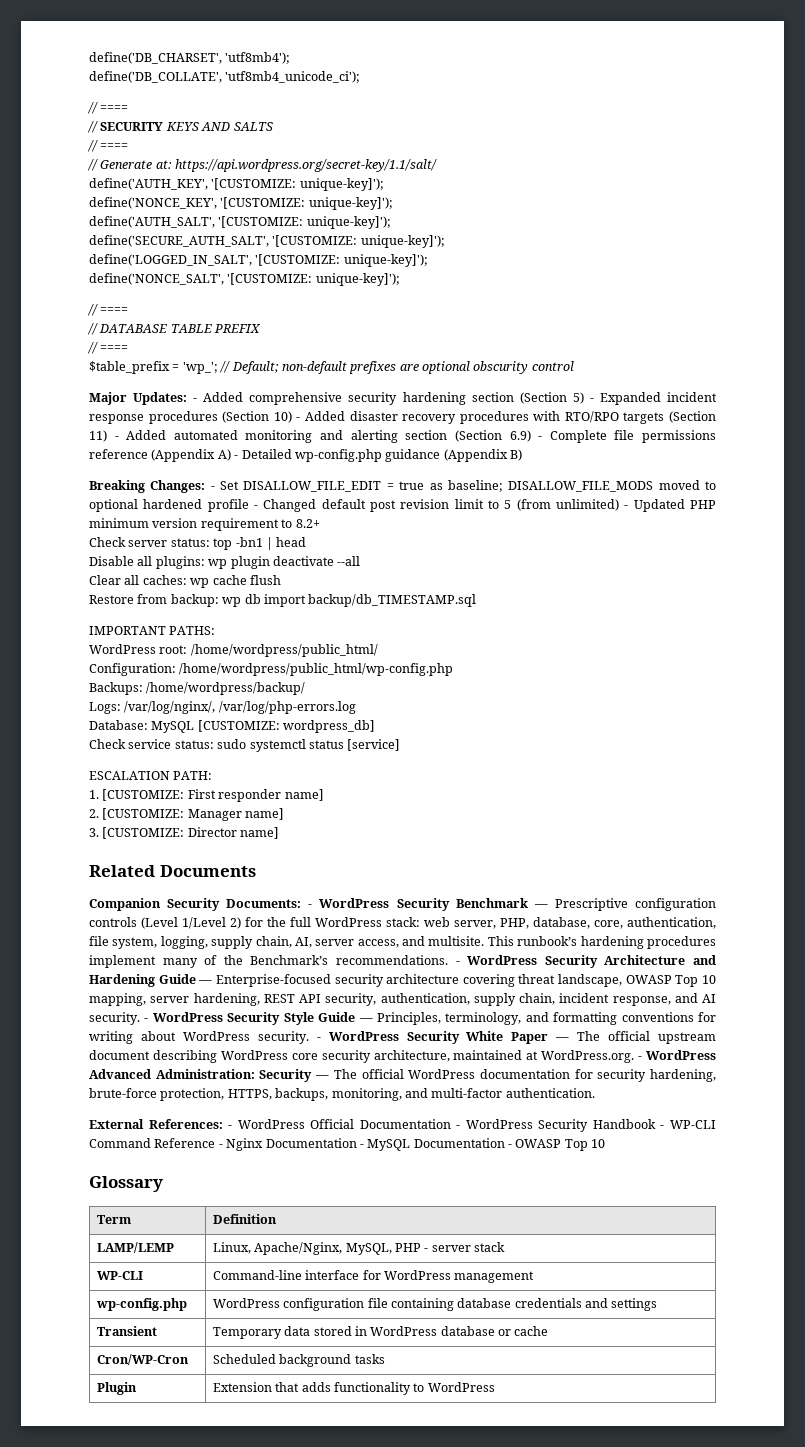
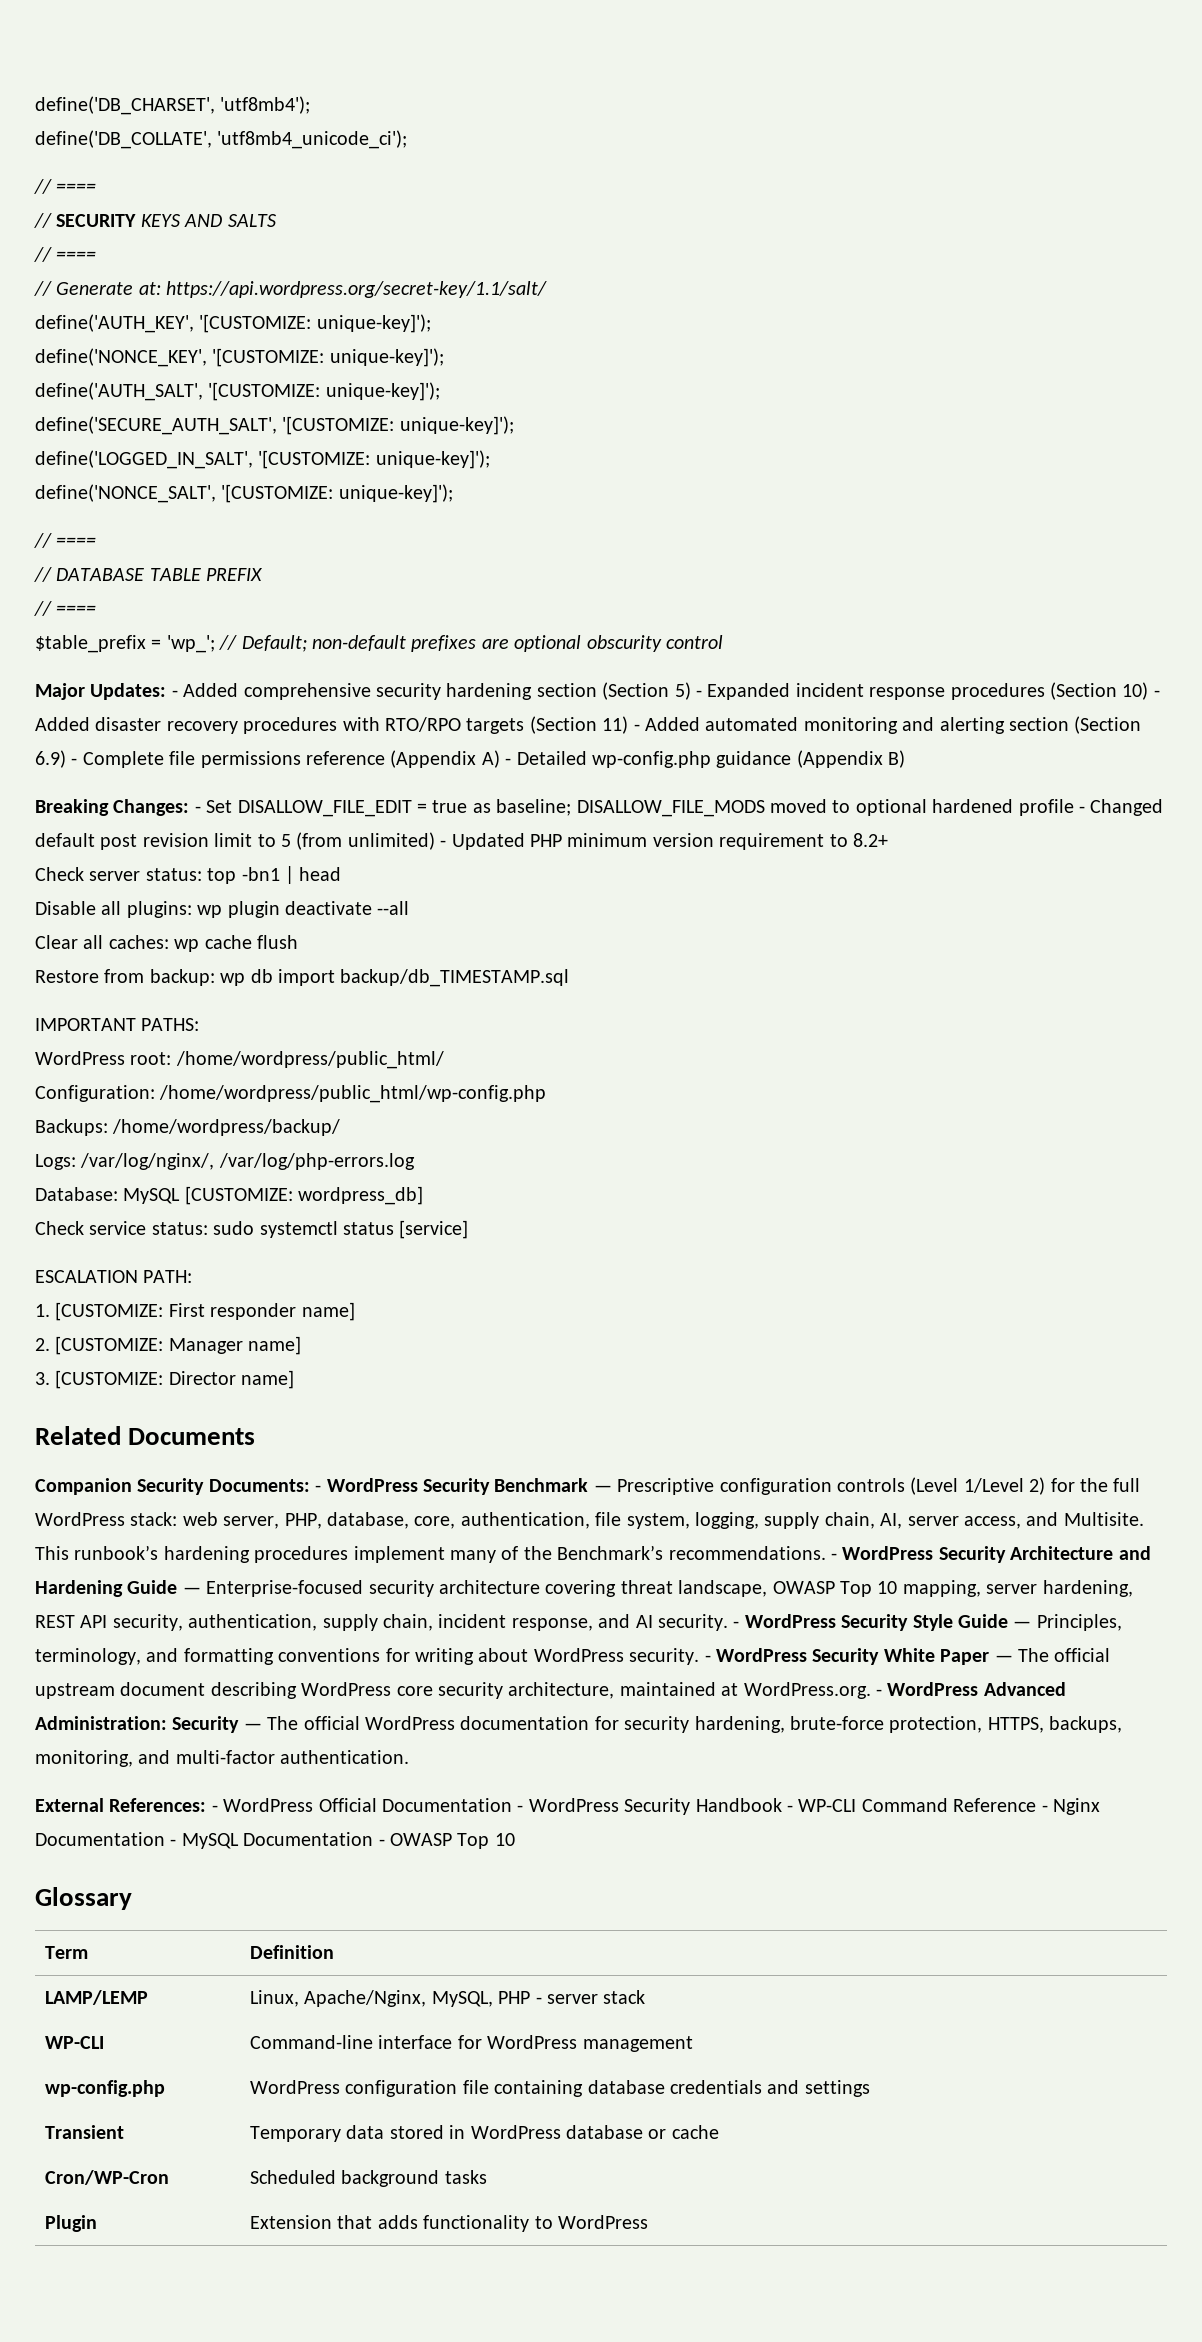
- Companion Security Documents: - WordPress Security Benchmark — Prescriptive configuration controls (Level 1/Level 2) for the full WordPress stack: web server, PHP, database, core, authentication, file system, logging, supply chain, AI, server access, and multisite.
+ Companion Security Documents: - WordPress Security Benchmark — Prescriptive configuration controls (Level 1/Level 2) for the full WordPress stack: web server, PHP, database, core, authentication, file system, logging, supply chain, AI, server access, and Multisite.

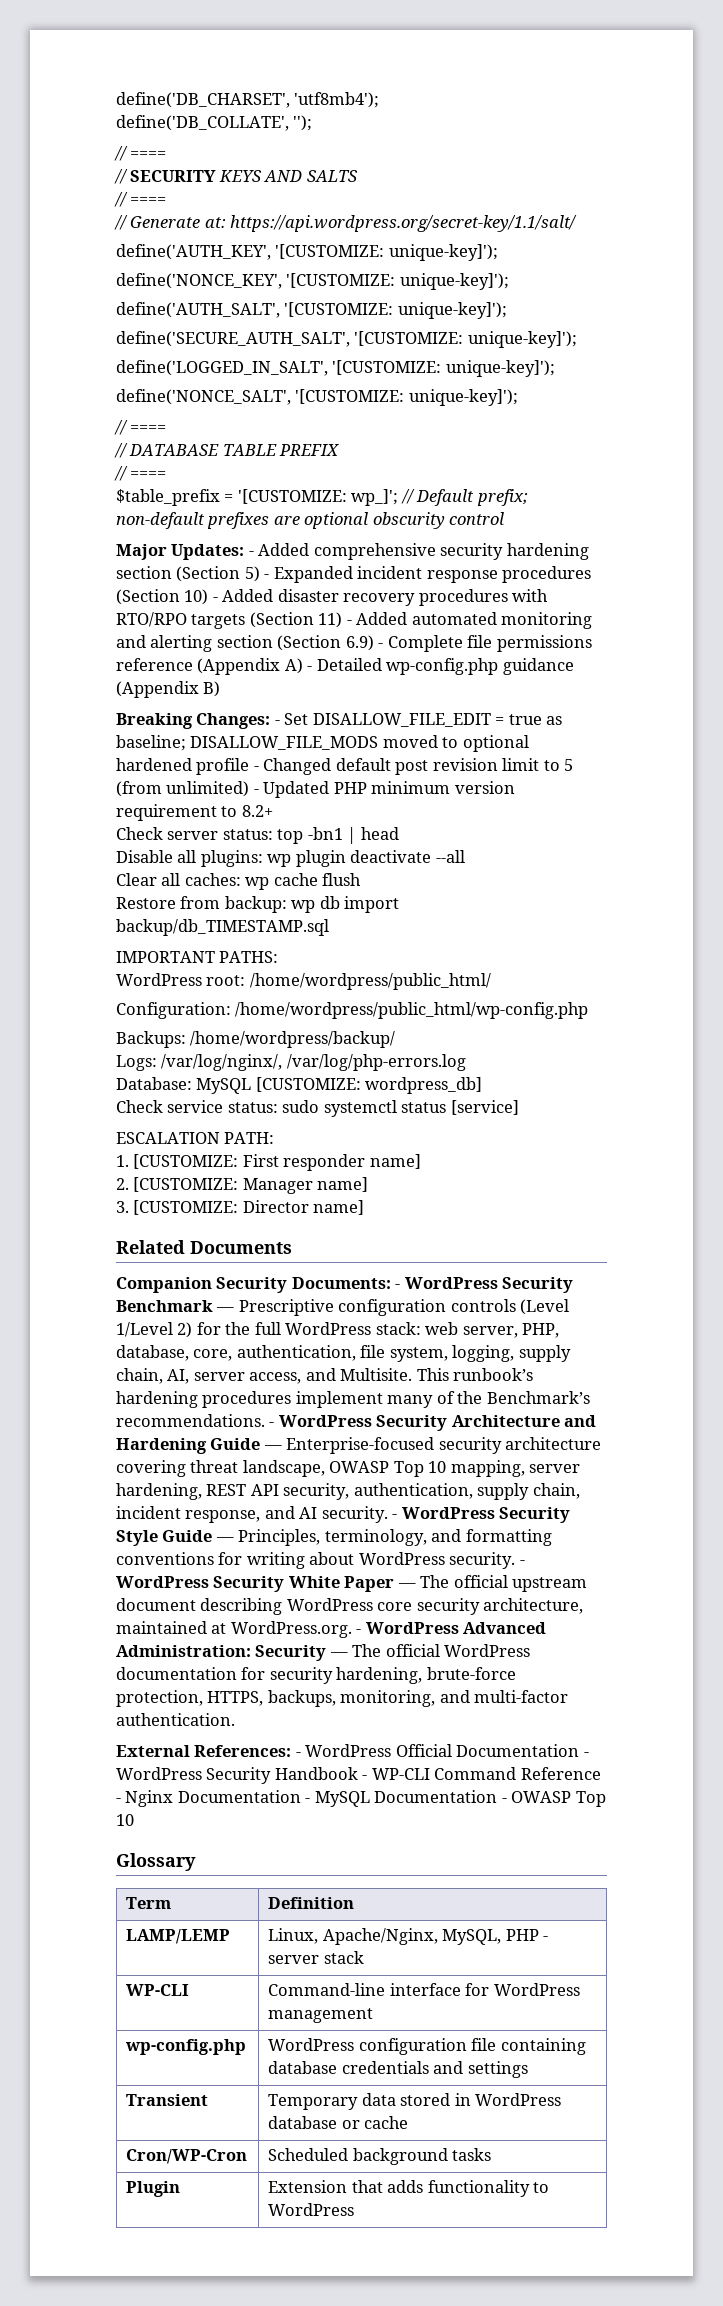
- define('DB_COLLATE', 'utf8mb4_unicode_ci');
+ define('DB_COLLATE', '');
- $table_prefix = 'wp_'; // Default; non-default prefixes are optional obscurity control
+ $table_prefix = '[CUSTOMIZE: wp_]'; // Default prefix; non-default prefixes are optional obscurity control

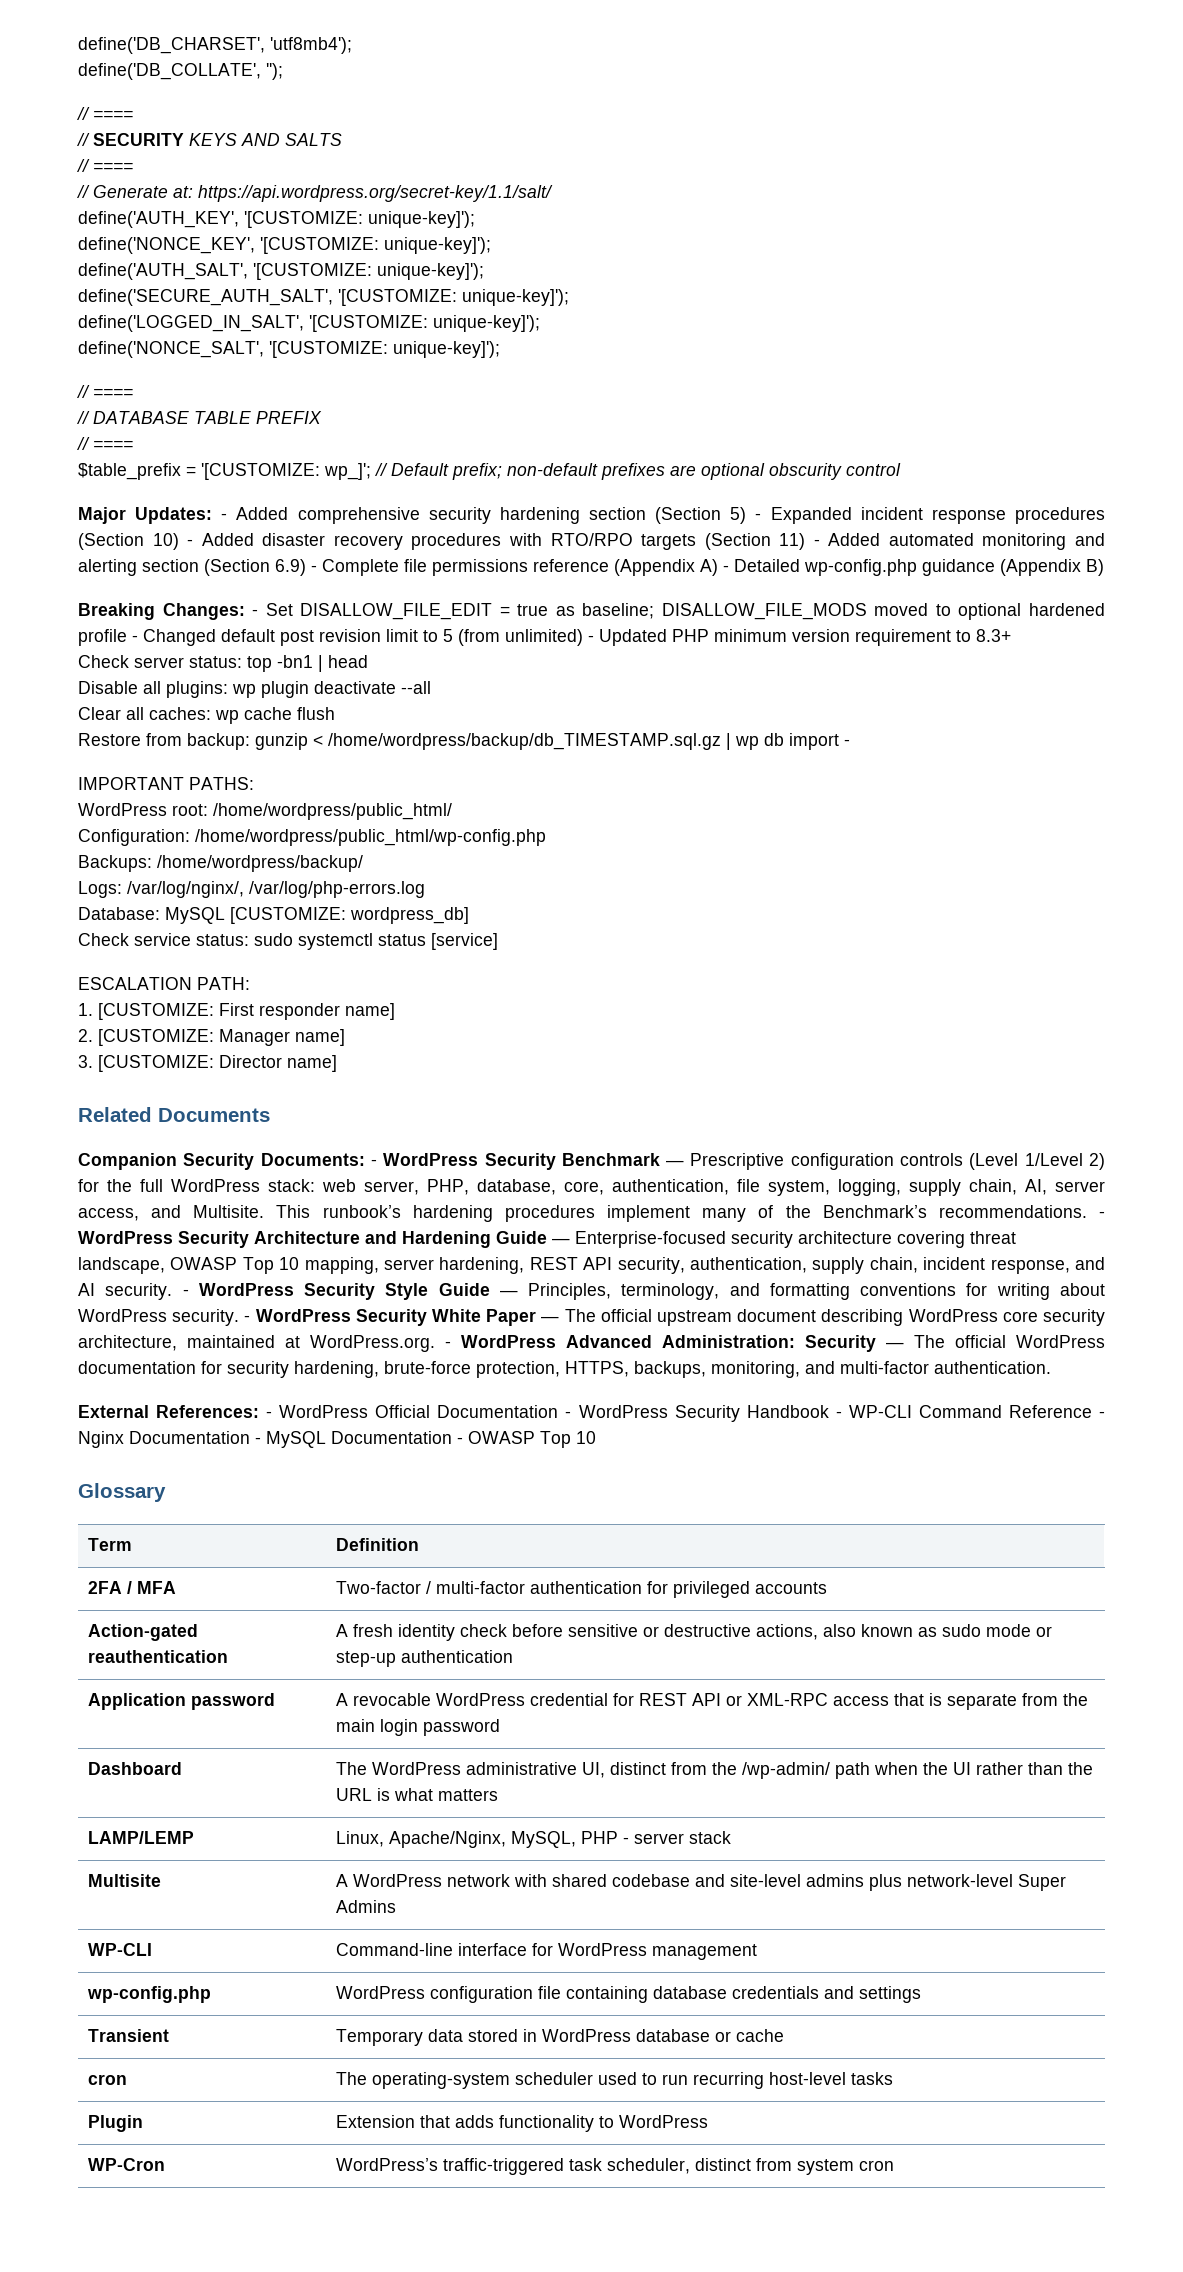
- Breaking Changes: - Set DISALLOW_FILE_EDIT = true as baseline; DISALLOW_FILE_MODS moved to optional hardened profile - Changed default post revision limit to 5 (from unlimited) - Updated PHP minimum version requirement to 8.2+
+ Breaking Changes: - Set DISALLOW_FILE_EDIT = true as baseline; DISALLOW_FILE_MODS moved to optional hardened profile - Changed default post revision limit to 5 (from unlimited) - Updated PHP minimum version requirement to 8.3+
- Restore from backup: wp db import backup/db_TIMESTAMP.sql
+ Restore from backup: gunzip < /home/wordpress/backup/db_TIMESTAMP.sql.gz | wp db import -
+ 2FA / MFA | Two-factor / multi-factor authentication for privileged accounts
+ Action-gated reauthentication | A fresh identity check before sensitive or destructive actions, also known as sudo mode or step-up authentication
+ Application password | A revocable WordPress credential for REST API or XML-RPC access that is separate from the main login password
+ Dashboard | The WordPress administrative UI, distinct from the /wp-admin/ path when the UI rather than the URL is what matters
+ Multisite | A WordPress network with shared codebase and site-level admins plus network-level Super Admins
- Cron/WP-Cron | Scheduled background tasks
+ cron | The operating-system scheduler used to run recurring host-level tasks
+ WP-Cron | WordPress’s traffic-triggered task scheduler, distinct from system cron

